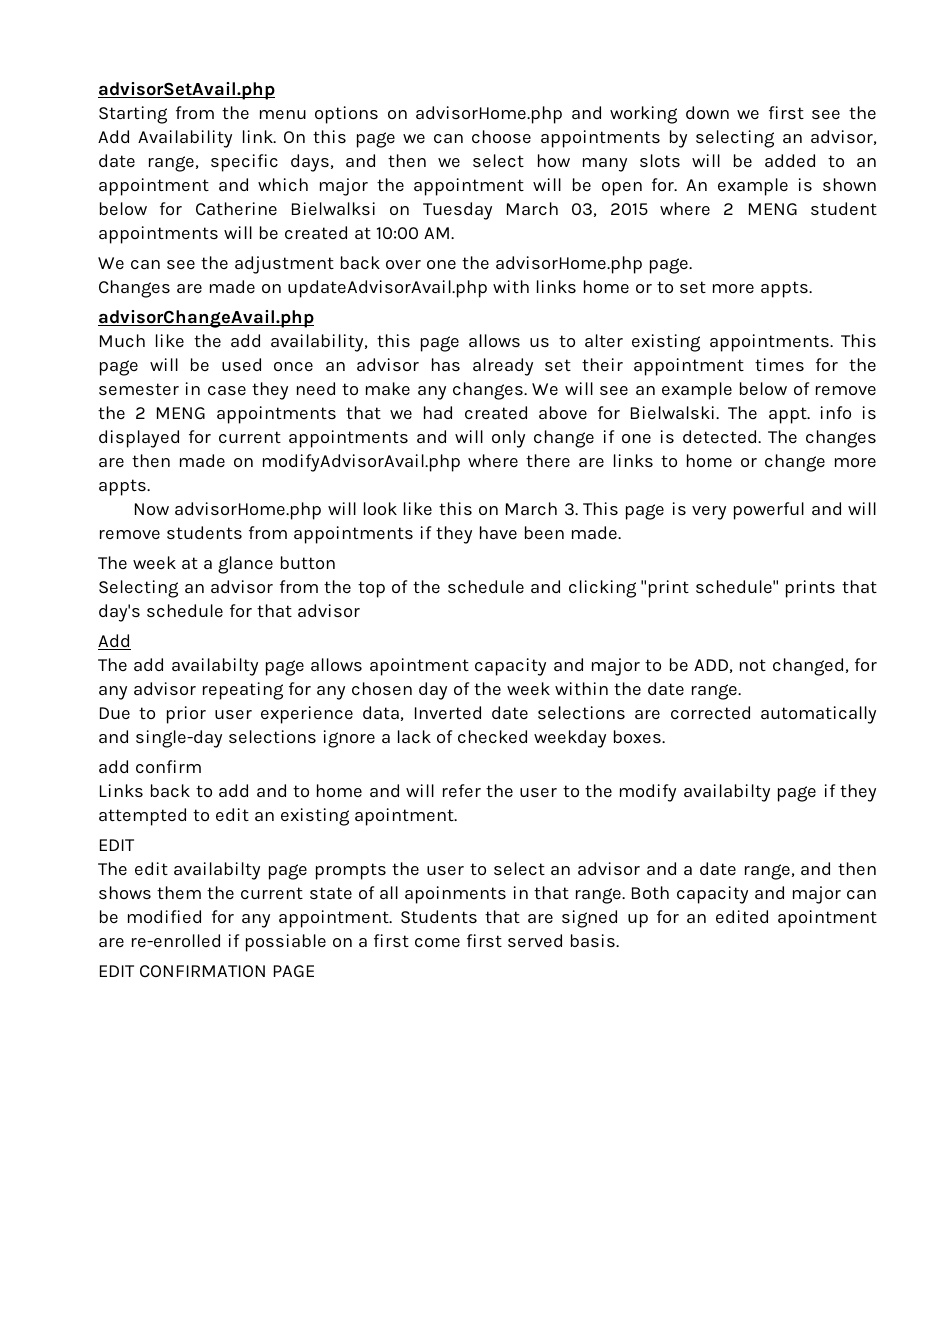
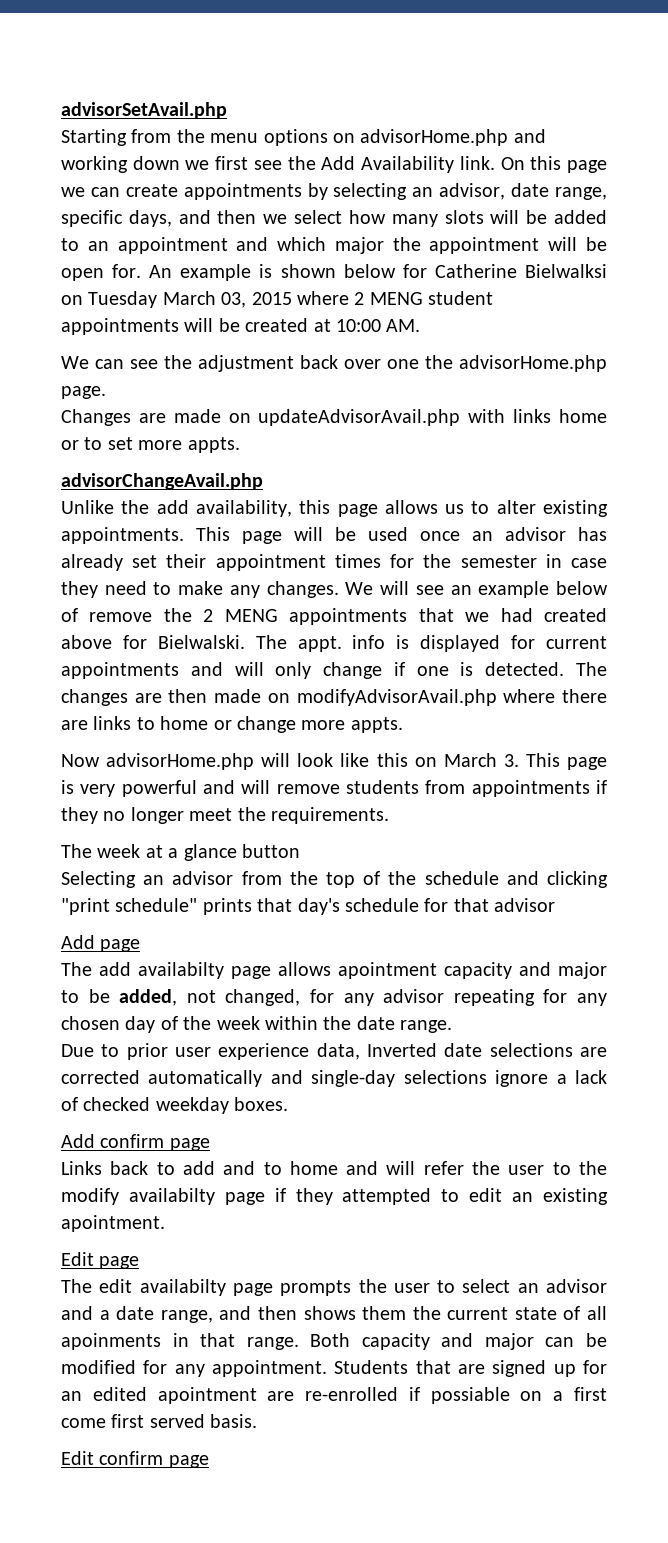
- On this page we can choose appointments by selecting an advisor, date range, specific days, and then we select how many slots will be added to an appointment and which major the appointment will be open for.
+ On this page we can create appointments by selecting an advisor, date range, specific days, and then we select how many slots will be added to an appointment and which major the appointment will be open for.
- Much like the add availability, this page allows us to alter existing appointments.
+ Unlike the add availability, this page allows us to alter existing appointments.
- Now advisorHome.php will look like this on March 3. This page is very powerful and will remove students from appointments if they have been made.
+ Now advisorHome.php will look like this on March 3. This page is very powerful and will remove students from appointments if they no longer meet the requirements.
  Selecting an advisor from the top of the schedule and clicking "print schedule" prints that day's schedule for that advisor
- Add
+ Add page
- The add availabilty page allows apointment capacity and major to be ADD, not changed, for any advisor repeating for any chosen day of the week within the date range.
+ The add availabilty page allows apointment capacity and major to be added, not changed, for any advisor repeating for any chosen day of the week within the date range.
- add confirm
+ Add confirm page
  Links back to add and to home and will refer the user to the modify availabilty page if they attempted to edit an existing apointment.
- EDIT
+ Edit page
- EDIT CONFIRMATION PAGE
+ Edit confirm page

